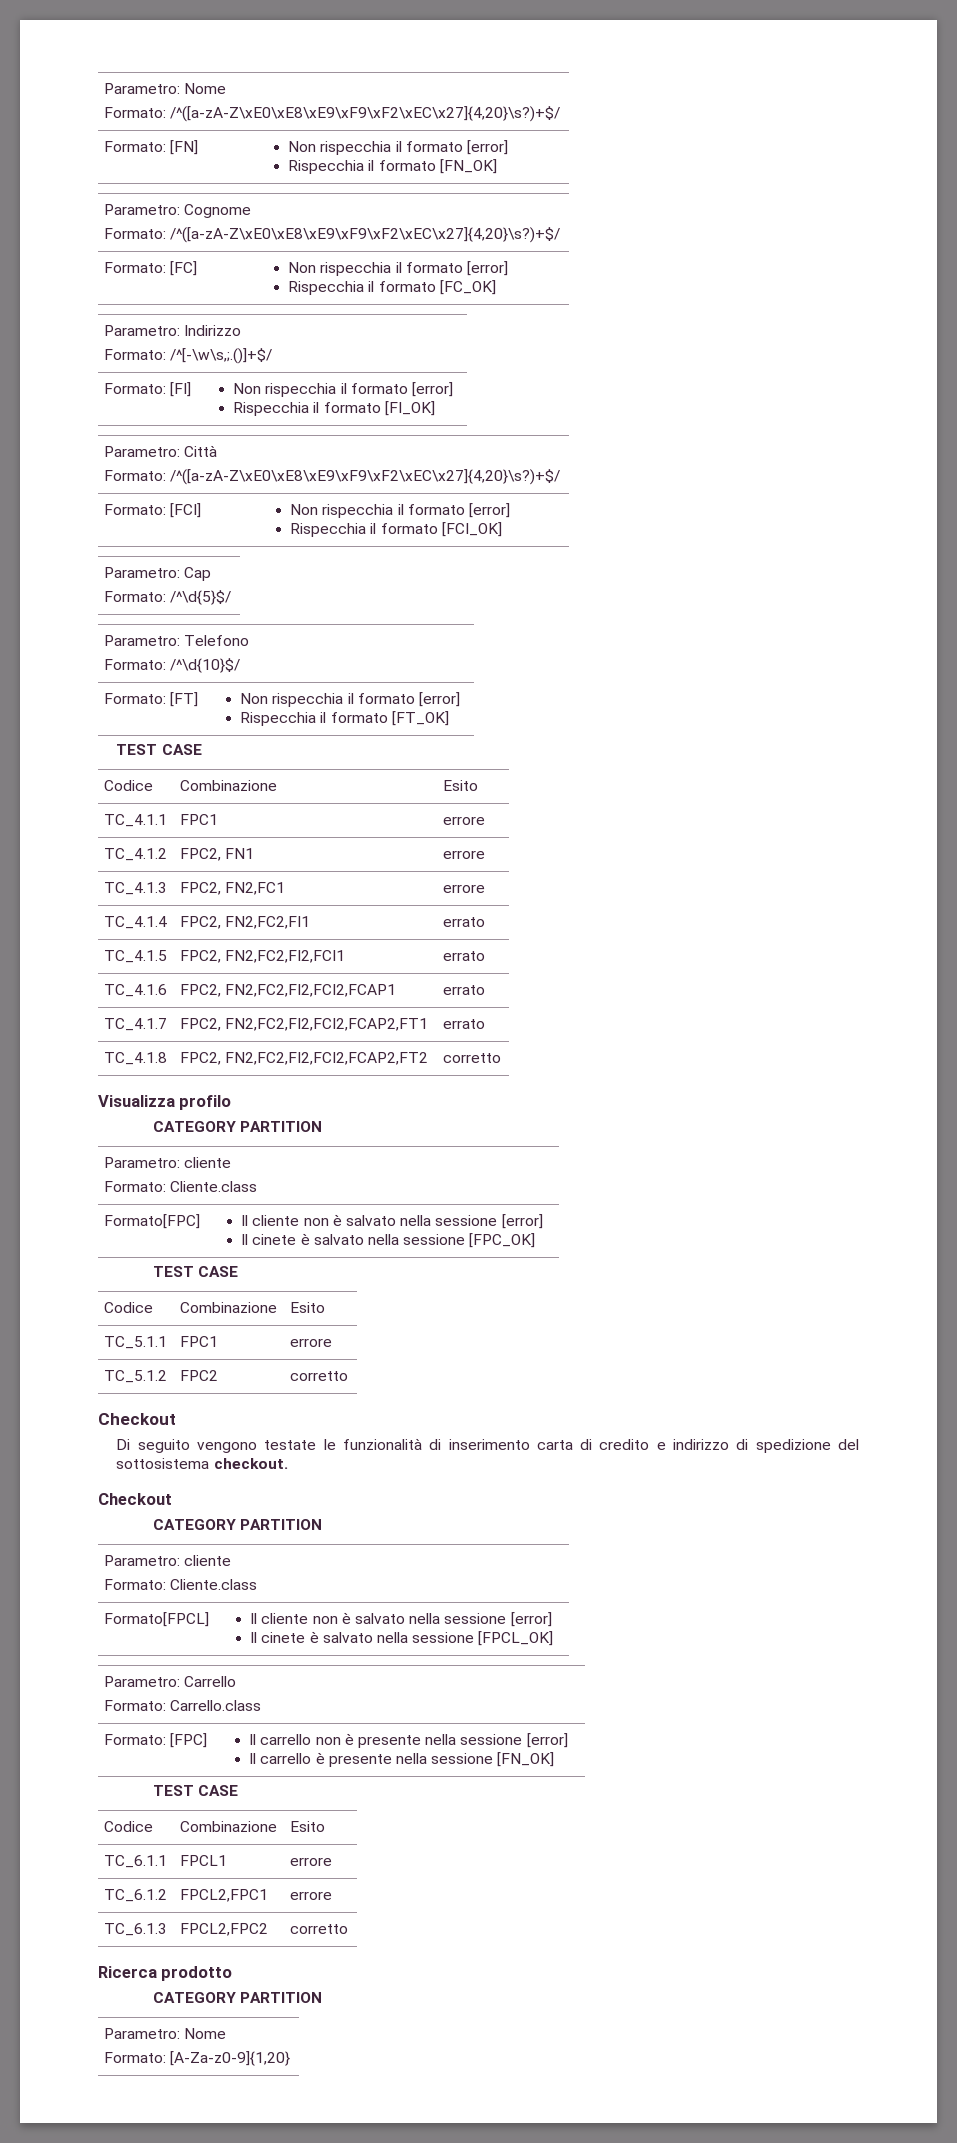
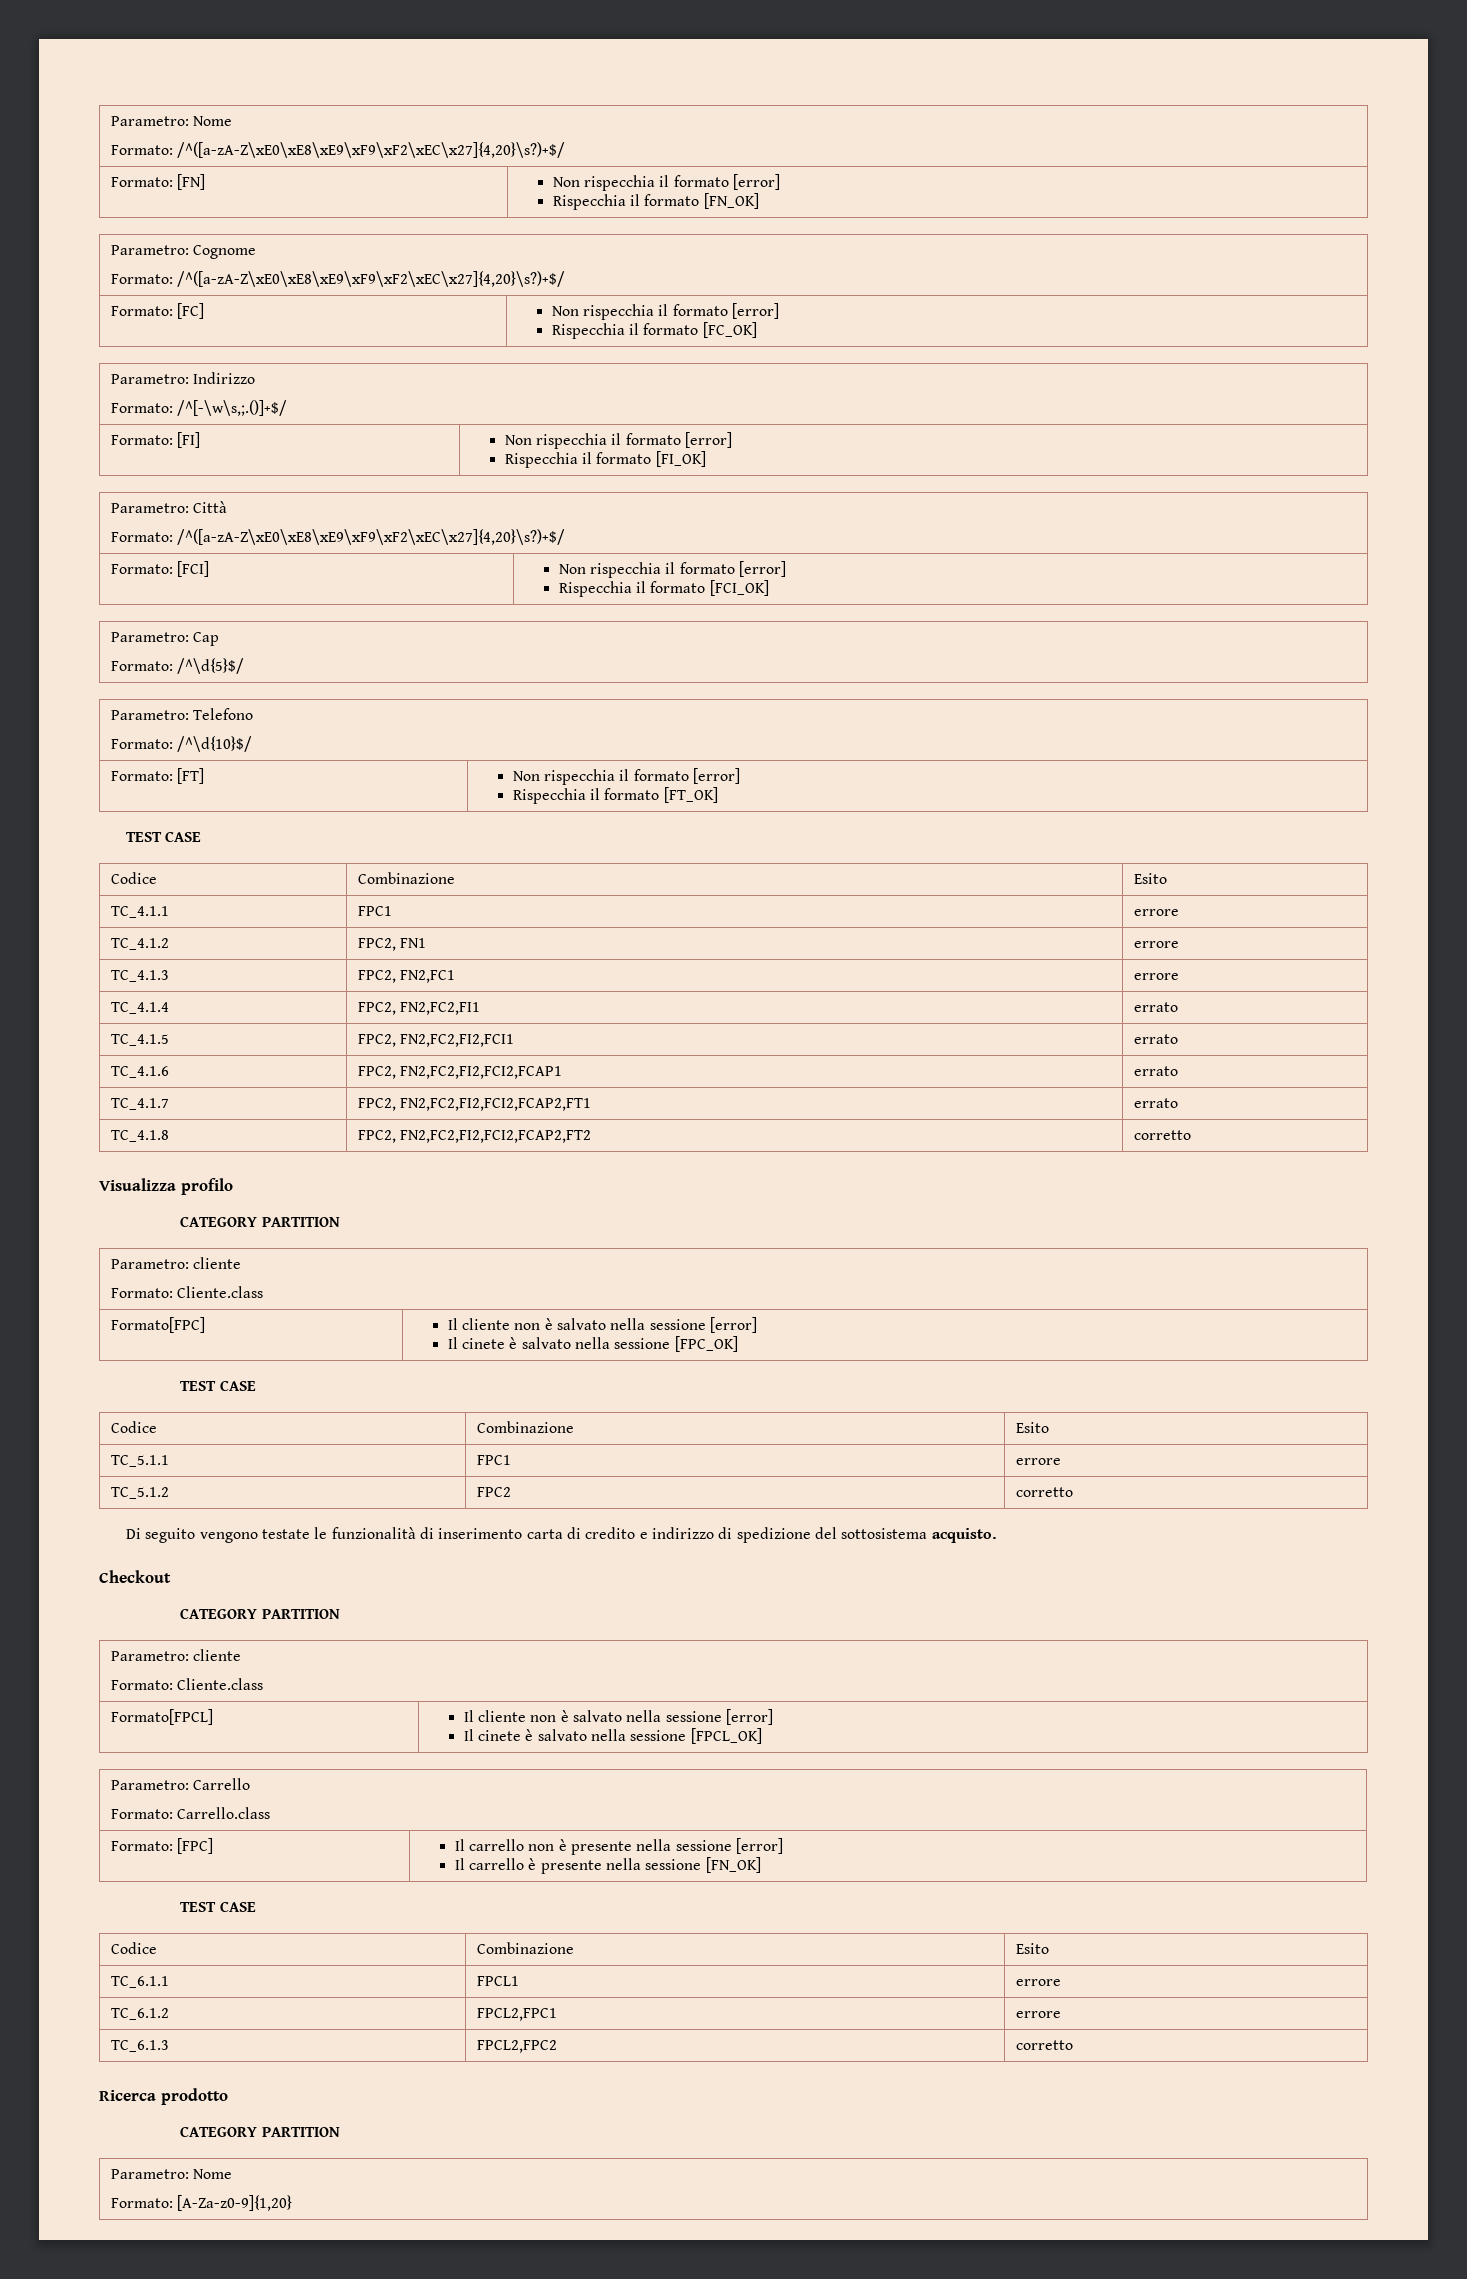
  TC_5.1.2 | FPC2 | corretto
- Checkout
- Di seguito vengono testate le funzionalità di inserimento carta di credito e indirizzo di spedizione del sottosistema checkout.
+ Di seguito vengono testate le funzionalità di inserimento carta di credito e indirizzo di spedizione del sottosistema acquisto.

